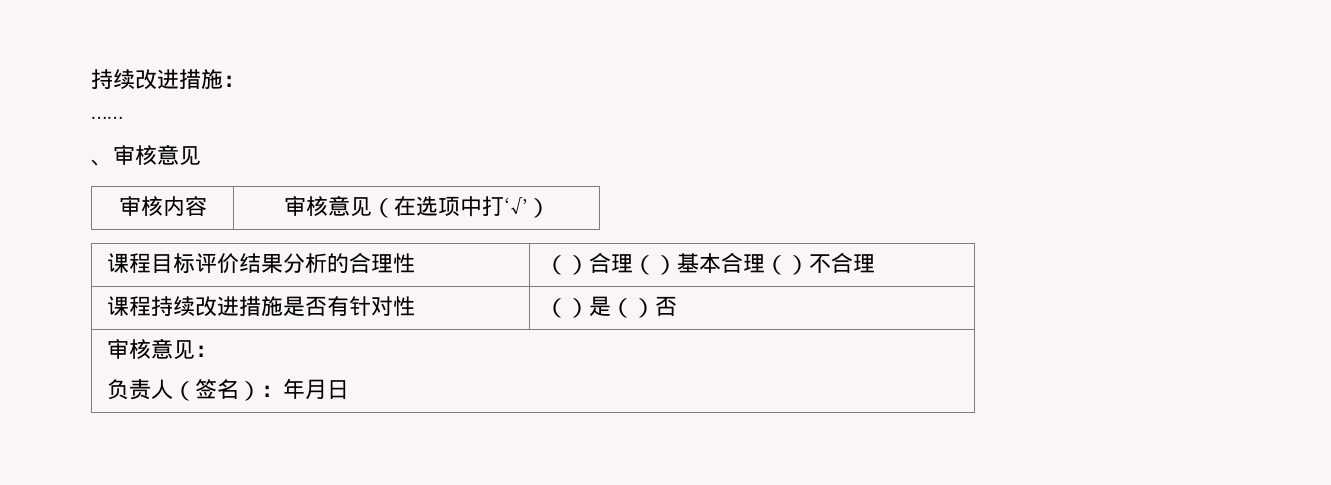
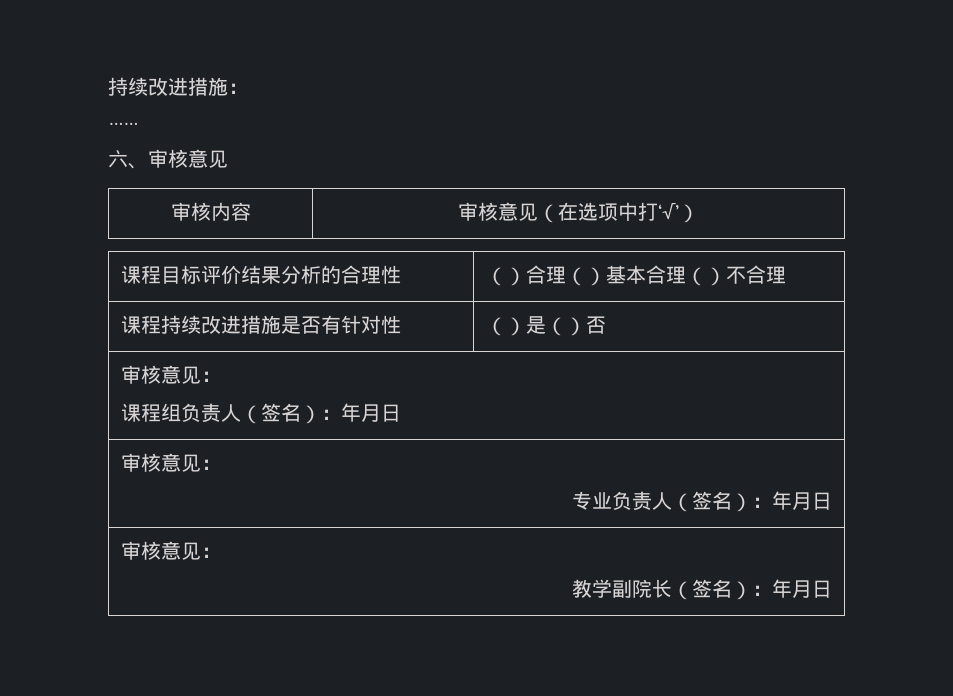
- 、审核意见
+ 六、审核意见
  课程持续改进措施是否有针对性 | （）是（）否
  审核意见：
- 负责人（签名）：年月日
+ 课程组负责人（签名）：年月日
+ 审核意见：
+ 专业负责人（签名）：年月日
+ 审核意见：
+ 教学副院长（签名）：年月日

